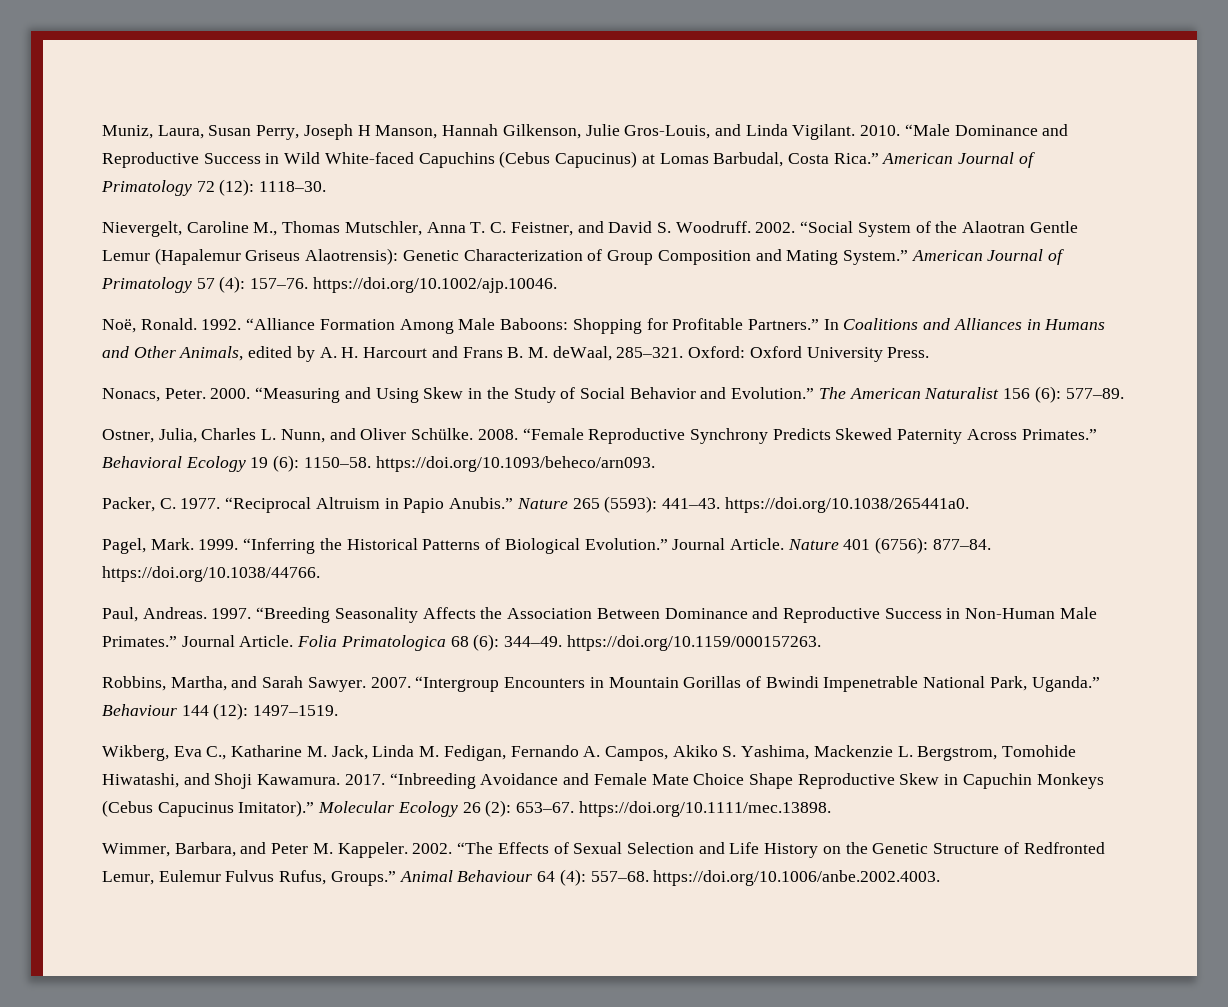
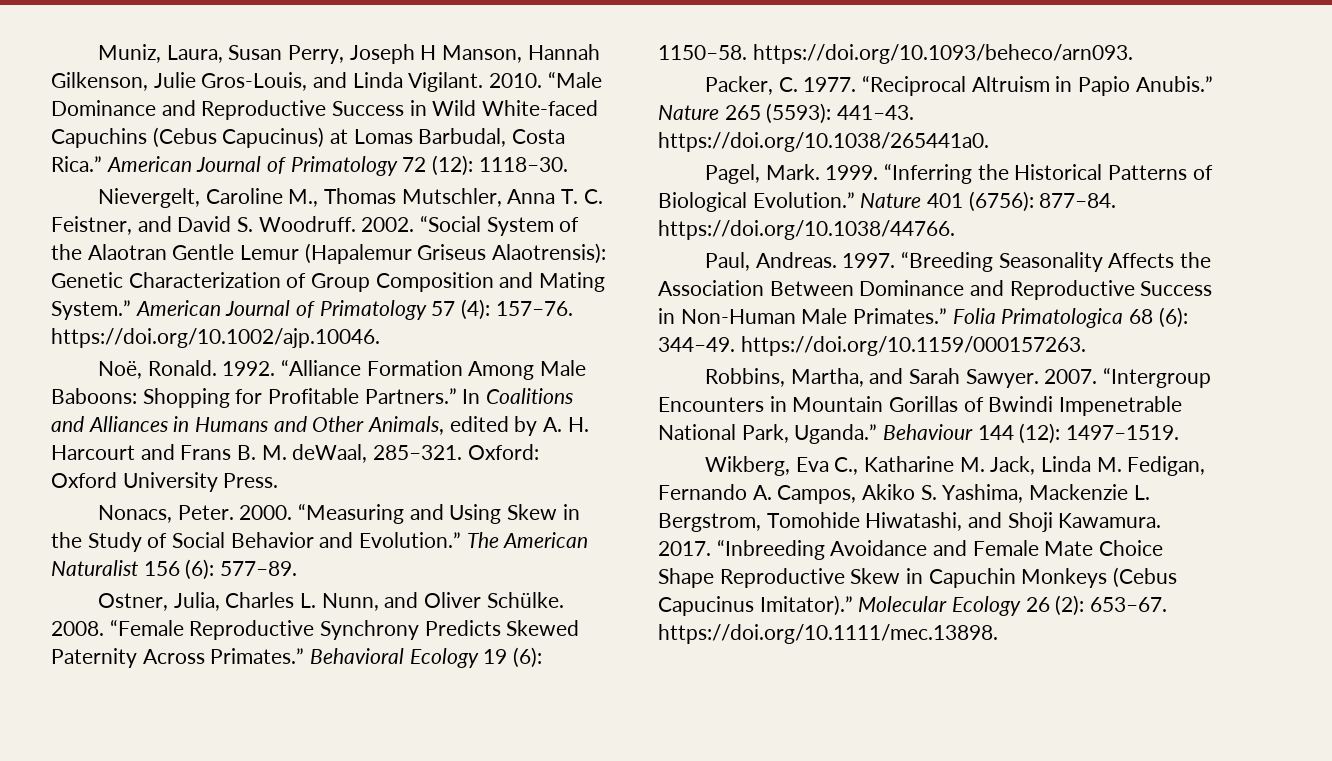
- “Inferring the Historical Patterns of Biological Evolution.” Journal Article.
+ “Inferring the Historical Patterns of Biological Evolution.”
- “Breeding Seasonality Affects the Association Between Dominance and Reproductive Success in Non-Human Male Primates.” Journal Article.
+ “Breeding Seasonality Affects the Association Between Dominance and Reproductive Success in Non-Human Male Primates.”
- Wimmer, Barbara, and Peter M. Kappeler. 2002. “The Effects of Sexual Selection and Life History on the Genetic Structure of Redfronted Lemur, Eulemur Fulvus Rufus, Groups.” Animal Behaviour 64 (4): 557–68. https://doi.org/10.1006/anbe.2002.4003.

